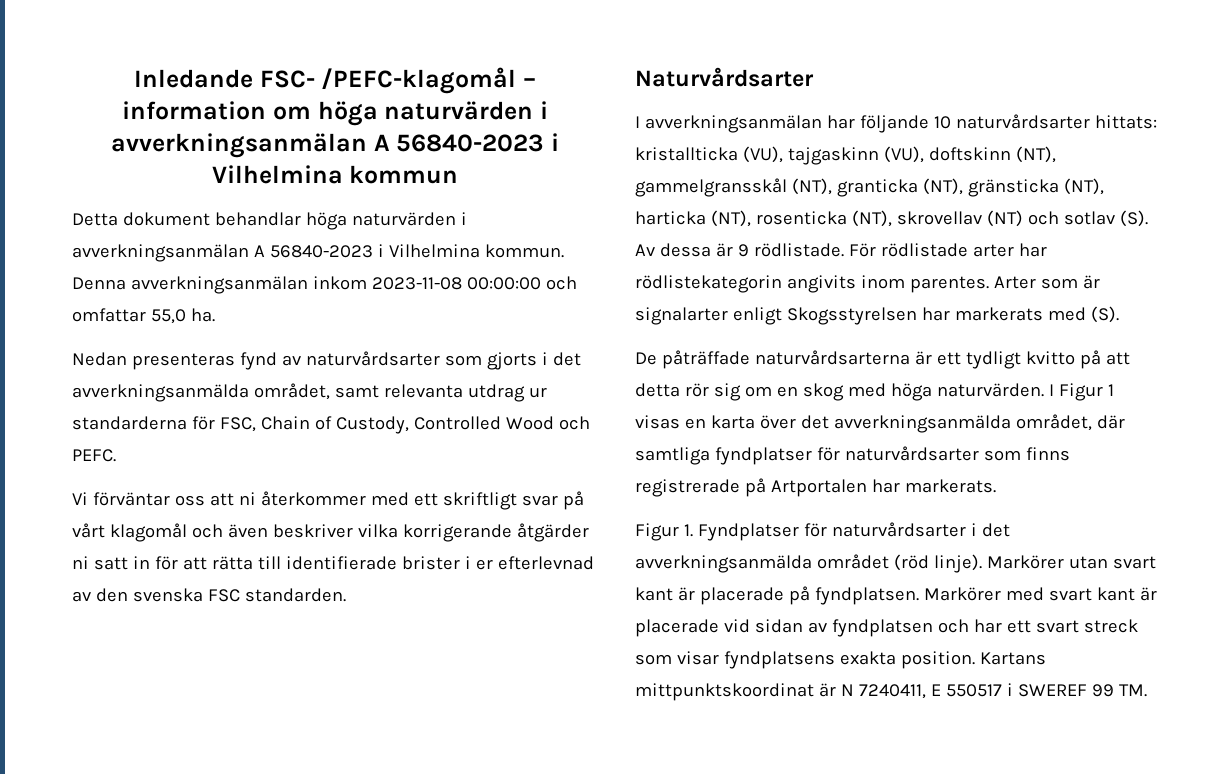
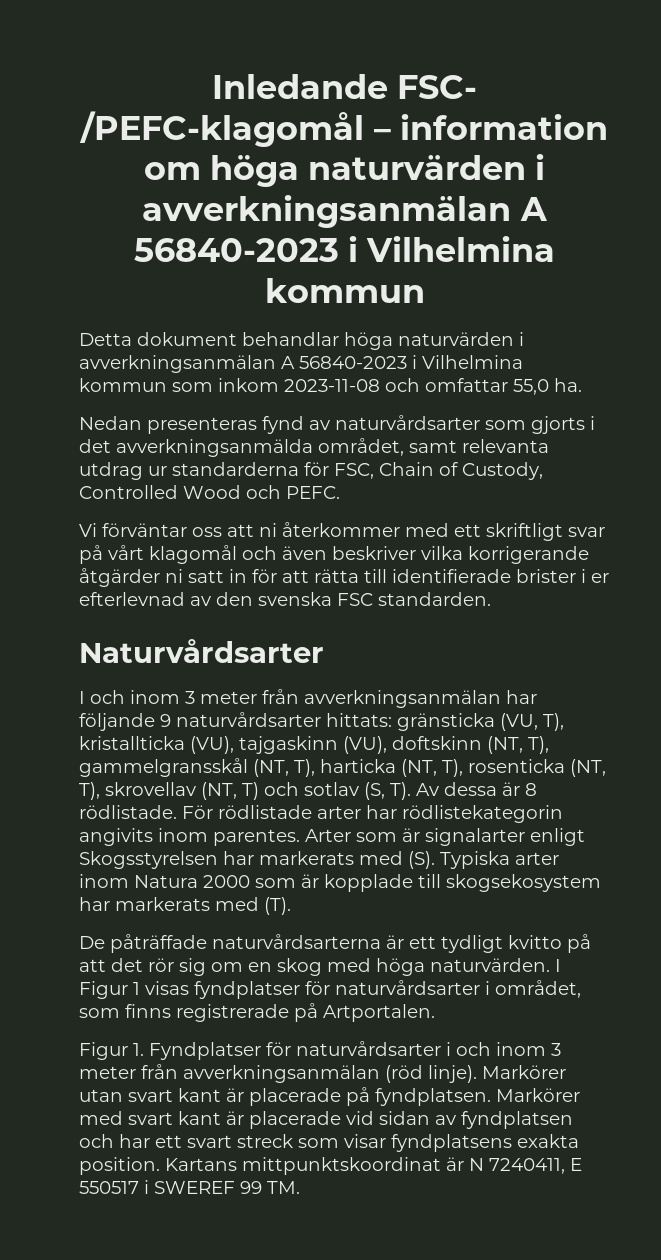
- Detta dokument behandlar höga naturvärden i avverkningsanmälan A 56840-2023 i Vilhelmina kommun. Denna avverkningsanmälan inkom 2023-11-08 00:00:00 och omfattar 55,0 ha.
+ Detta dokument behandlar höga naturvärden i avverkningsanmälan A 56840-2023 i Vilhelmina kommun som inkom 2023-11-08 och omfattar 55,0 ha.
- I avverkningsanmälan har följande 10 naturvårdsarter hittats: kristallticka (VU), tajgaskinn (VU), doftskinn (NT), gammelgransskål (NT), granticka (NT), gränsticka (NT), harticka (NT), rosenticka (NT), skrovellav (NT) och sotlav (S). Av dessa är 9 rödlistade.
+ I och inom 3 meter från avverkningsanmälan har följande 9 naturvårdsarter hittats: gränsticka (VU, T), kristallticka (VU), tajgaskinn (VU), doftskinn (NT, T), gammelgransskål (NT, T), harticka (NT, T), rosenticka (NT, T), skrovellav (NT, T) och sotlav (S, T). Av dessa är 8 rödlistade.
- Arter som är signalarter enligt Skogsstyrelsen har markerats med (S).
+ Arter som är signalarter enligt Skogsstyrelsen har markerats med (S). Typiska arter inom Natura 2000 som är kopplade till skogsekosystem har markerats med (T).
- De påträffade naturvårdsarterna är ett tydligt kvitto på att detta rör sig om en skog med höga naturvärden.
+ De påträffade naturvårdsarterna är ett tydligt kvitto på att det rör sig om en skog med höga naturvärden.
- I Figur 1 visas en karta över det avverkningsanmälda området, där samtliga fyndplatser för naturvårdsarter som finns registrerade på Artportalen har markerats.
+ I Figur 1 visas fyndplatser för naturvårdsarter i området, som finns registrerade på Artportalen.
- Figur 1. Fyndplatser för naturvårdsarter i det avverkningsanmälda området (röd linje).
+ Figur 1. Fyndplatser för naturvårdsarter i och inom 3 meter från avverkningsanmälan (röd linje).

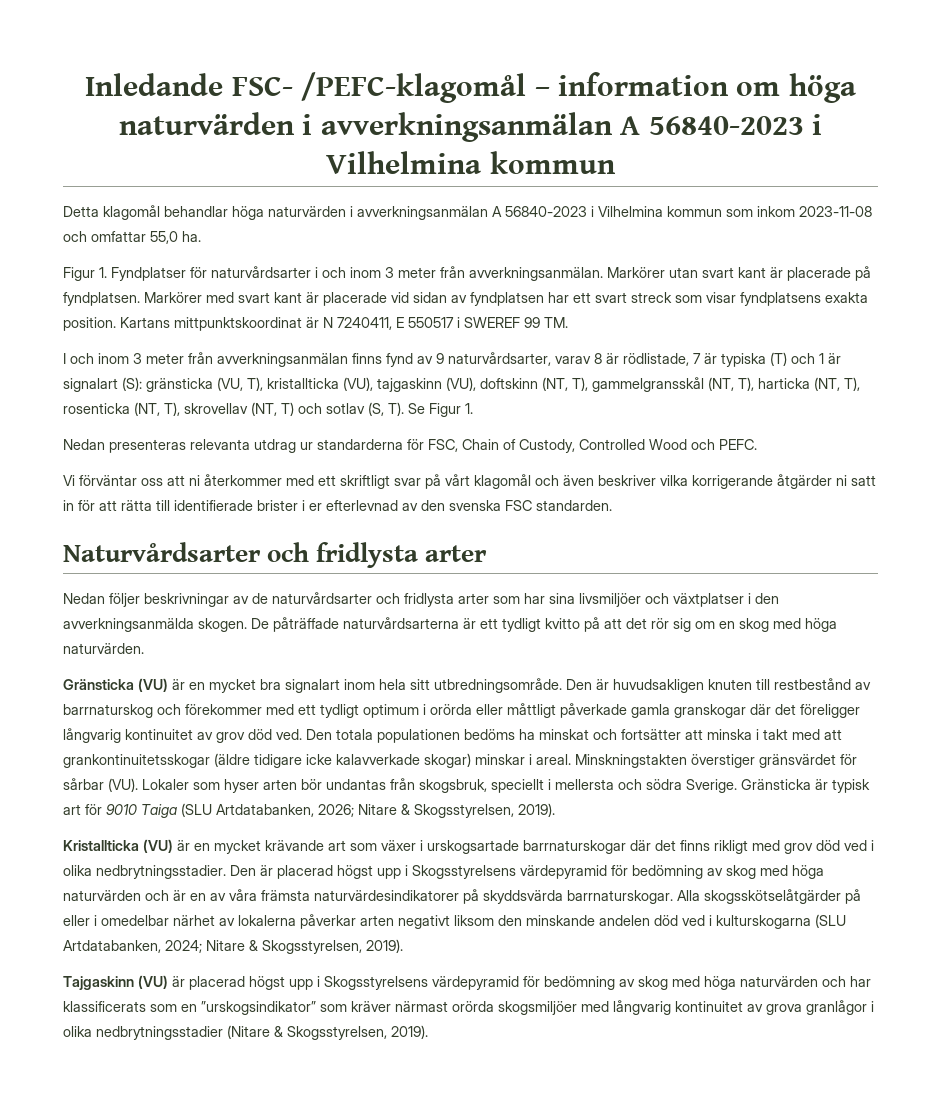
- Detta dokument behandlar höga naturvärden i avverkningsanmälan A 56840-2023 i Vilhelmina kommun som inkom 2023-11-08 och omfattar 55,0 ha.
+ Detta klagomål behandlar höga naturvärden i avverkningsanmälan A 56840-2023 i Vilhelmina kommun som inkom 2023-11-08 och omfattar 55,0 ha.
- Nedan presenteras fynd av naturvårdsarter som gjorts i det avverkningsanmälda området, samt relevanta utdrag ur standarderna för FSC, Chain of Custody, Controlled Wood och PEFC.
+ Figur 1. Fyndplatser för naturvårdsarter i och inom 3 meter från avverkningsanmälan. Markörer utan svart kant är placerade på fyndplatsen. Markörer med svart kant är placerade vid sidan av fyndplatsen har ett svart streck som visar fyndplatsens exakta position. Kartans mittpunktskoordinat är N 7240411, E 550517 i SWEREF 99 TM.
+ I och inom 3 meter från avverkningsanmälan finns fynd av 9 naturvårdsarter, varav 8 är rödlistade, 7 är typiska (T) och 1 är signalart (S): gränsticka (VU, T), kristallticka (VU), tajgaskinn (VU), doftskinn (NT, T), gammelgransskål (NT, T), harticka (NT, T), rosenticka (NT, T), skrovellav (NT, T) och sotlav (S, T). Se Figur 1.
+ Nedan presenteras relevanta utdrag ur standarderna för FSC, Chain of Custody, Controlled Wood och PEFC.
- Naturvårdsarter
- I och inom 3 meter från avverkningsanmälan har följande 9 naturvårdsarter hittats: gränsticka (VU, T), kristallticka (VU), tajgaskinn (VU), doftskinn (NT, T), gammelgransskål (NT, T), harticka (NT, T), rosenticka (NT, T), skrovellav (NT, T) och sotlav (S, T). Av dessa är 8 rödlistade. För rödlistade arter har rödlistekategorin angivits inom parentes. Arter som är signalarter enligt Skogsstyrelsen har markerats med (S). Typiska arter inom Natura 2000 som är kopplade till skogsekosystem har markerats med (T).
- De påträffade naturvårdsarterna är ett tydligt kvitto på att det rör sig om en skog med höga naturvärden. I Figur 1 visas fyndplatser för naturvårdsarter i området, som finns registrerade på Artportalen.
- Figur 1. Fyndplatser för naturvårdsarter i och inom 3 meter från avverkningsanmälan (röd linje). Markörer utan svart kant är placerade på fyndplatsen. Markörer med svart kant är placerade vid sidan av fyndplatsen och har ett svart streck som visar fyndplatsens exakta position. Kartans mittpunktskoordinat är N 7240411, E 550517 i SWEREF 99 TM.
+ Naturvårdsarter och fridlysta arter
+ Nedan följer beskrivningar av de naturvårdsarter och fridlysta arter som har sina livsmiljöer och växtplatser i den avverkningsanmälda skogen. De påträffade naturvårdsarterna är ett tydligt kvitto på att det rör sig om en skog med höga naturvärden.
+ Gränsticka (VU) är en mycket bra signalart inom hela sitt utbredningsområde. Den är huvudsakligen knuten till restbestånd av barrnaturskog och förekommer med ett tydligt optimum i orörda eller måttligt påverkade gamla granskogar där det föreligger långvarig kontinuitet av grov död ved. Den totala populationen bedöms ha minskat och fortsätter att minska i takt med att grankontinuitetsskogar (äldre tidigare icke kalavverkade skogar) minskar i areal. Minskningstakten överstiger gränsvärdet för sårbar (VU). Lokaler som hyser arten bör undantas från skogsbruk, speciellt i mellersta och södra Sverige. Gränsticka är typisk art för 9010 Taiga (SLU Artdatabanken, 2026; Nitare & Skogsstyrelsen, 2019).
+ Kristallticka (VU) är en mycket krävande art som växer i urskogsartade barrnaturskogar där det finns rikligt med grov död ved i olika nedbrytningsstadier. Den är placerad högst upp i Skogsstyrelsens värdepyramid för bedömning av skog med höga naturvärden och är en av våra främsta naturvärdesindikatorer på skyddsvärda barrnaturskogar. Alla skogsskötselåtgärder på eller i omedelbar närhet av lokalerna påverkar arten negativt liksom den minskande andelen död ved i kulturskogarna (SLU Artdatabanken, 2024; Nitare & Skogsstyrelsen, 2019).
+ Tajgaskinn (VU) är placerad högst upp i Skogsstyrelsens värdepyramid för bedömning av skog med höga naturvärden och har klassificerats som en ”urskogsindikator” som kräver närmast orörda skogsmiljöer med långvarig kontinuitet av grova granlågor i olika nedbrytningsstadier (Nitare & Skogsstyrelsen, 2019).

